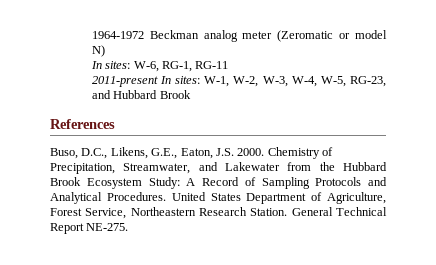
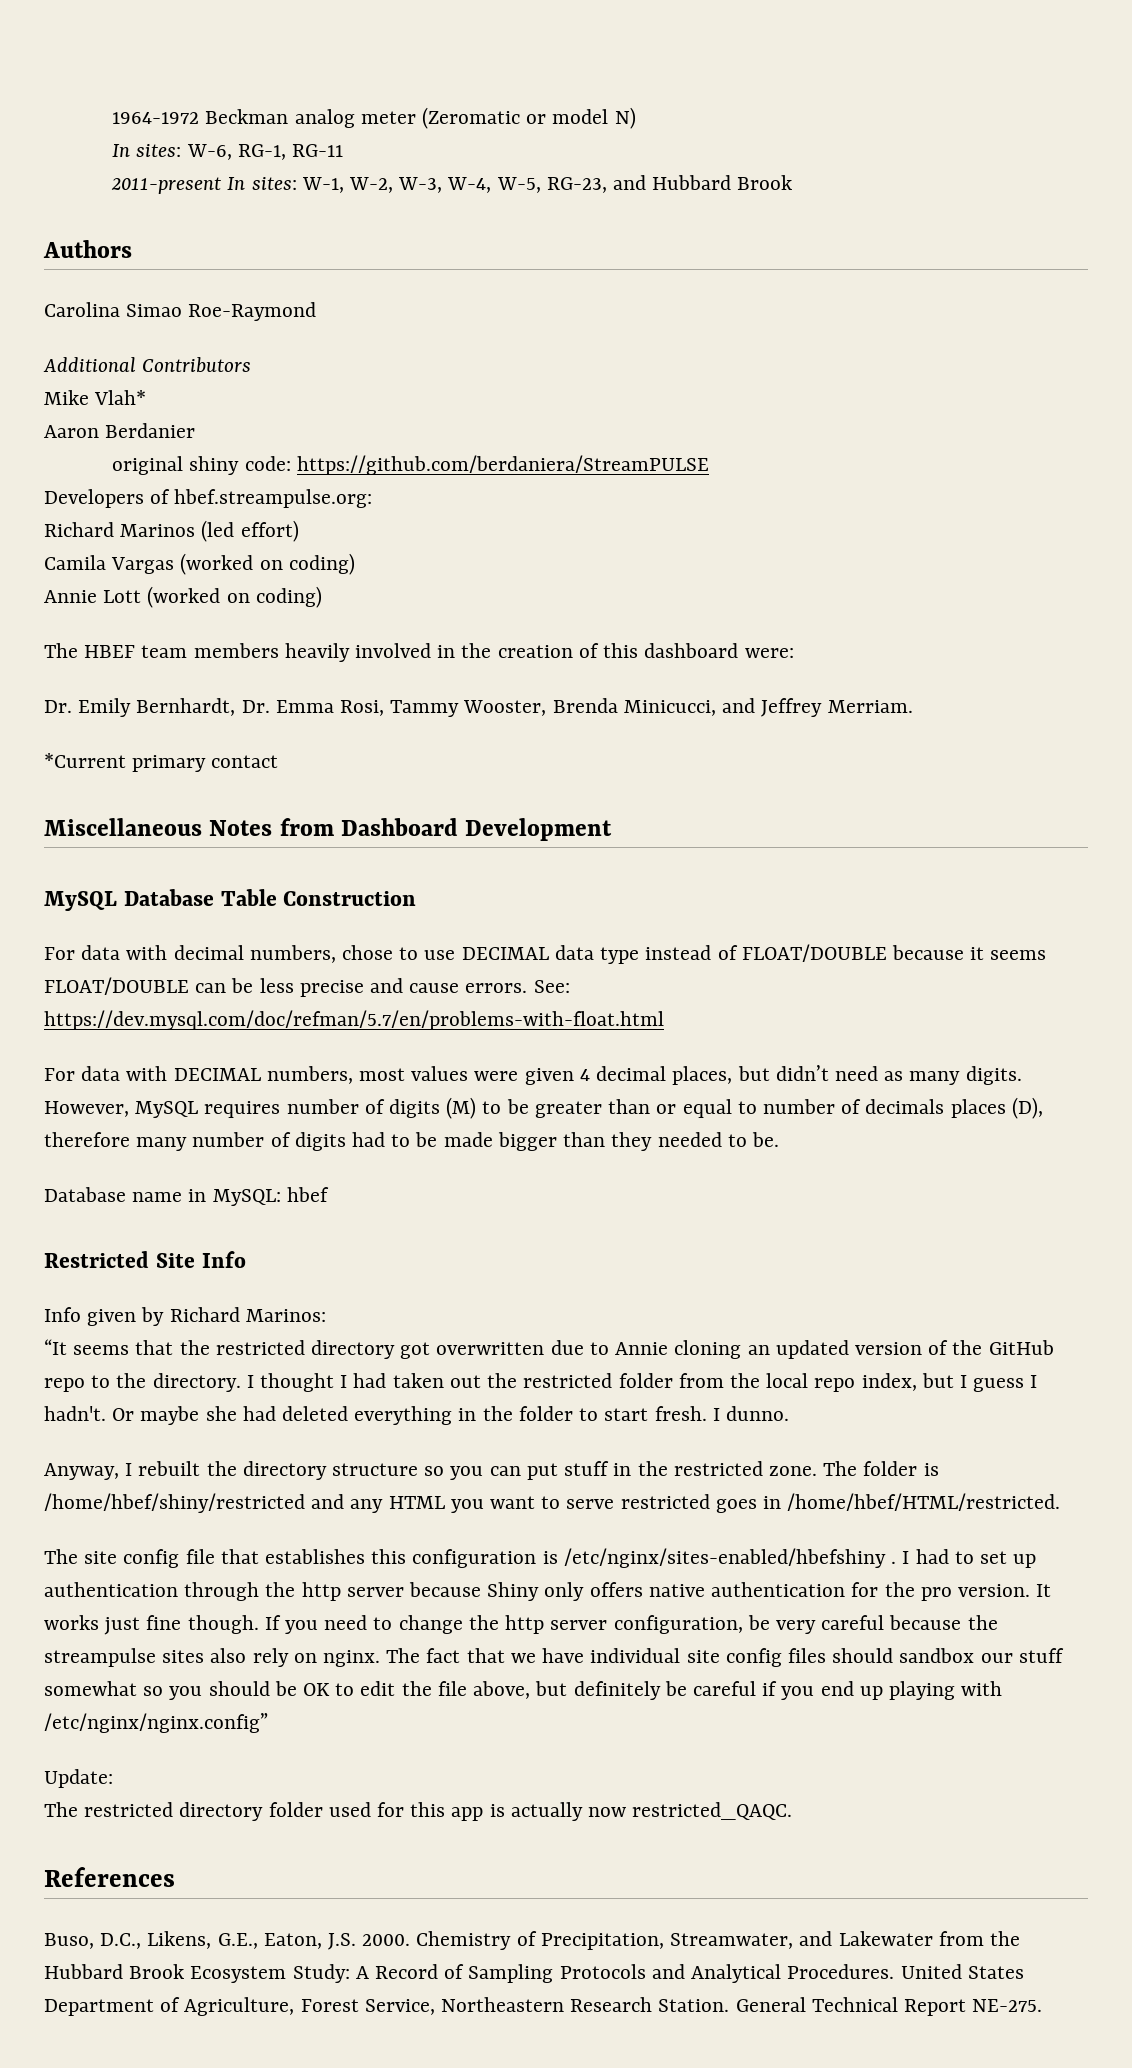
+ Authors
+ Carolina Simao Roe-Raymond
+ Additional Contributors
+ Mike Vlah*
+ Aaron Berdanier
+ original shiny code: https://github.com/berdaniera/StreamPULSE
+ Developers of hbef.streampulse.org:
+ Richard Marinos (led effort)
+ Camila Vargas (worked on coding)
+ Annie Lott (worked on coding)
+ The HBEF team members heavily involved in the creation of this dashboard were:
+ Dr. Emily Bernhardt, Dr. Emma Rosi, Tammy Wooster, Brenda Minicucci, and Jeffrey Merriam.
+ *Current primary contact
+ Miscellaneous Notes from Dashboard Development
+ MySQL Database Table Construction
+ For data with decimal numbers, chose to use DECIMAL data type instead of FLOAT/DOUBLE because it seems FLOAT/DOUBLE can be less precise and cause errors. See: https://dev.mysql.com/doc/refman/5.7/en/problems-with-float.html
+ For data with DECIMAL numbers, most values were given 4 decimal places, but didn’t need as many digits. However, MySQL requires number of digits (M) to be greater than or equal to number of decimals places (D), therefore many number of digits had to be made bigger than they needed to be.
+ Database name in MySQL: hbef
+ Restricted Site Info
+ Info given by Richard Marinos:
+ “It seems that the restricted directory got overwritten due to Annie cloning an updated version of the GitHub repo to the directory. I thought I had taken out the restricted folder from the local repo index, but I guess I hadn't. Or maybe she had deleted everything in the folder to start fresh. I dunno.
+ Anyway, I rebuilt the directory structure so you can put stuff in the restricted zone. The folder is /home/hbef/shiny/restricted and any HTML you want to serve restricted goes in /home/hbef/HTML/restricted.
+ The site config file that establishes this configuration is /etc/nginx/sites-enabled/hbefshiny . I had to set up authentication through the http server because Shiny only offers native authentication for the pro version. It works just fine though. If you need to change the http server configuration, be very careful because the streampulse sites also rely on nginx. The fact that we have individual site config files should sandbox our stuff somewhat so you should be OK to edit the file above, but definitely be careful if you end up playing with /etc/nginx/nginx.config”
+ Update:
+ The restricted directory folder used for this app is actually now restricted_QAQC.

